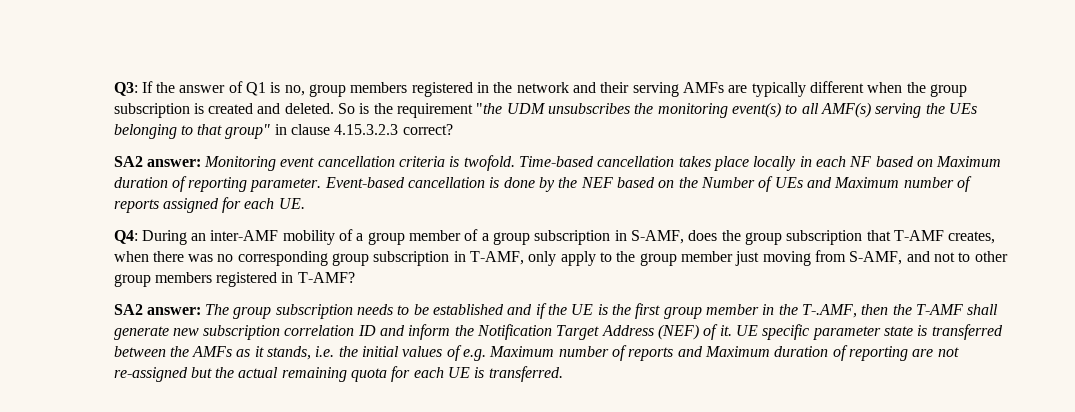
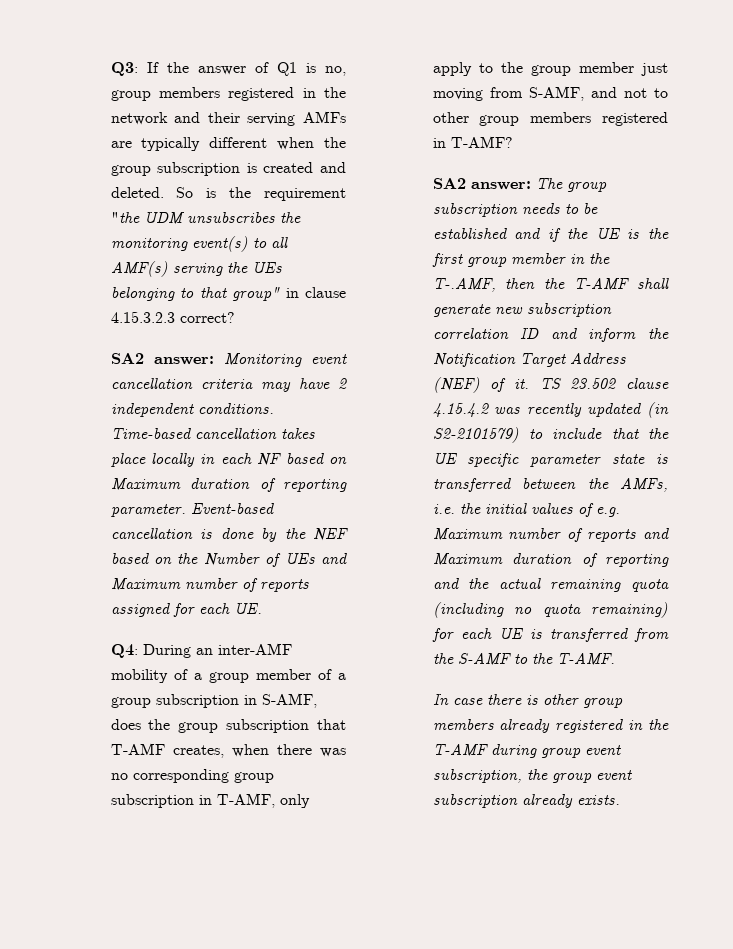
- SA2 answer: Monitoring event cancellation criteria is twofold.
+ SA2 answer: Monitoring event cancellation criteria may have 2 independent conditions.
- UE specific parameter state is transferred between the AMFs as it stands, i.e. the initial values of e.g. Maximum number of reports and Maximum duration of reporting are not re-assigned but the actual remaining quota for each UE is transferred.
+ TS 23.502 clause 4.15.4.2 was recently updated (in S2-2101579) to include that the UE specific parameter state is transferred between the AMFs, i.e. the initial values of e.g. Maximum number of reports and Maximum duration of reporting and the actual remaining quota (including no quota remaining) for each UE is transferred from the S-AMF to the T-AMF.
+ In case there is other group members already registered in the T-AMF during group event subscription, the group event subscription already exists.

